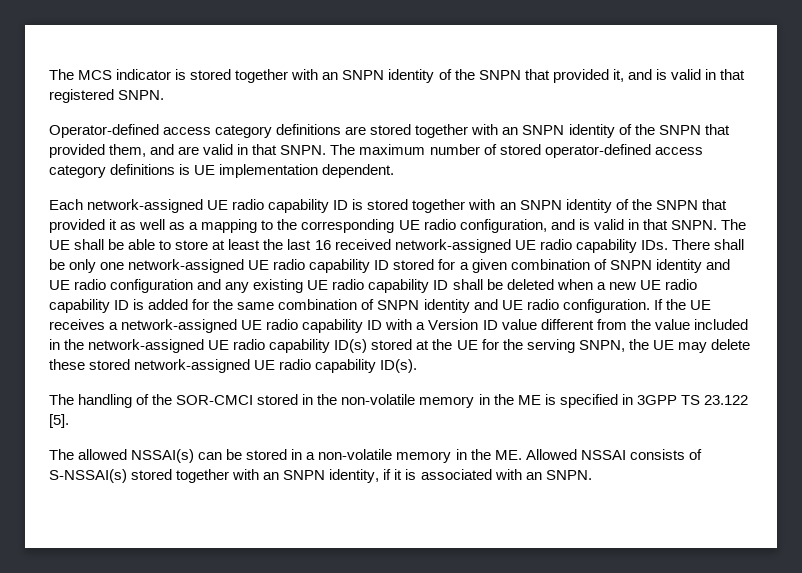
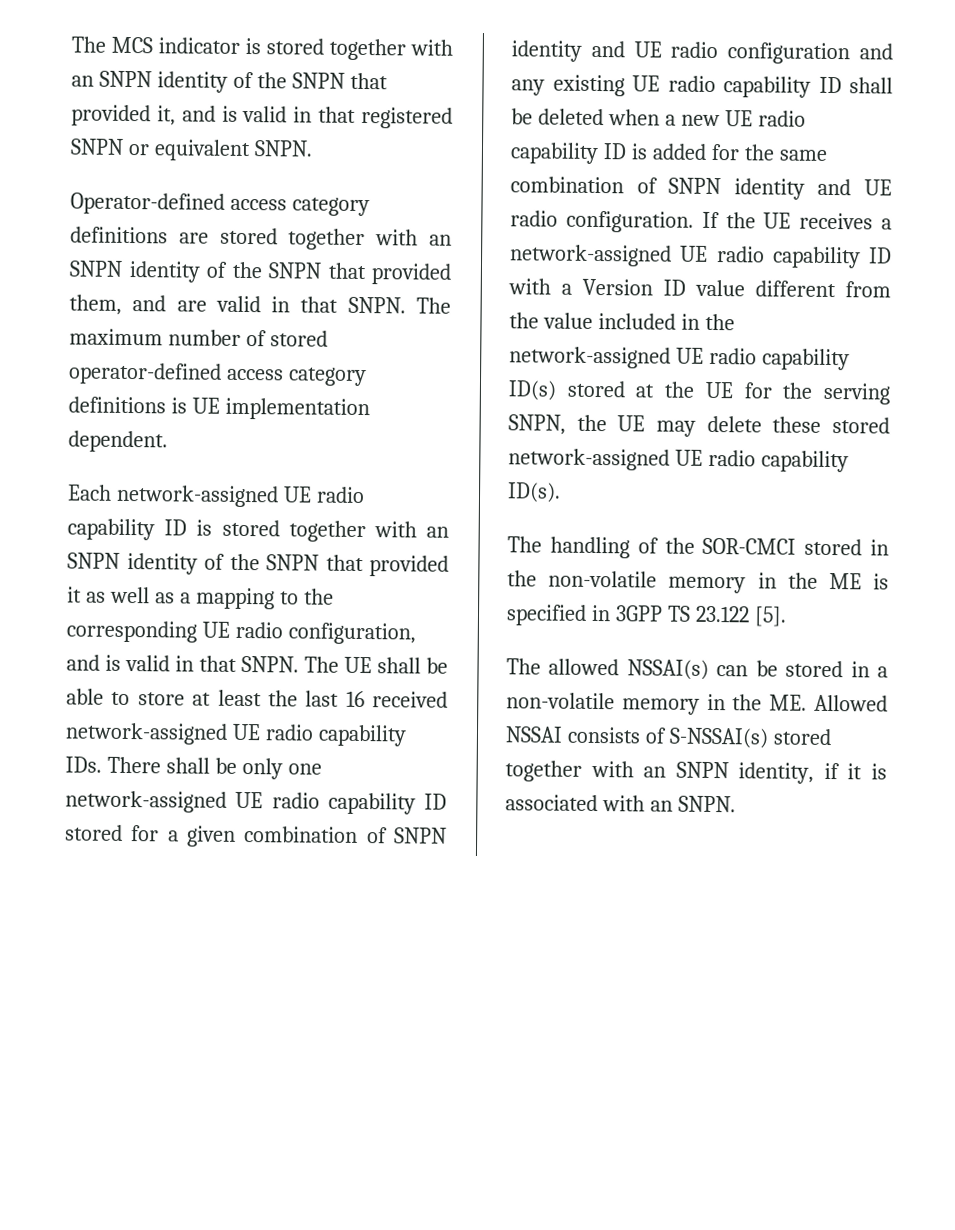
- The MCS indicator is stored together with an SNPN identity of the SNPN that provided it, and is valid in that registered SNPN.
+ The MCS indicator is stored together with an SNPN identity of the SNPN that provided it, and is valid in that registered SNPN or equivalent SNPN.

